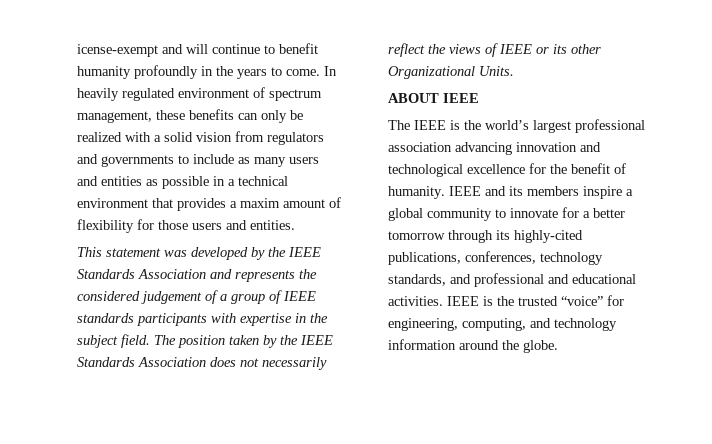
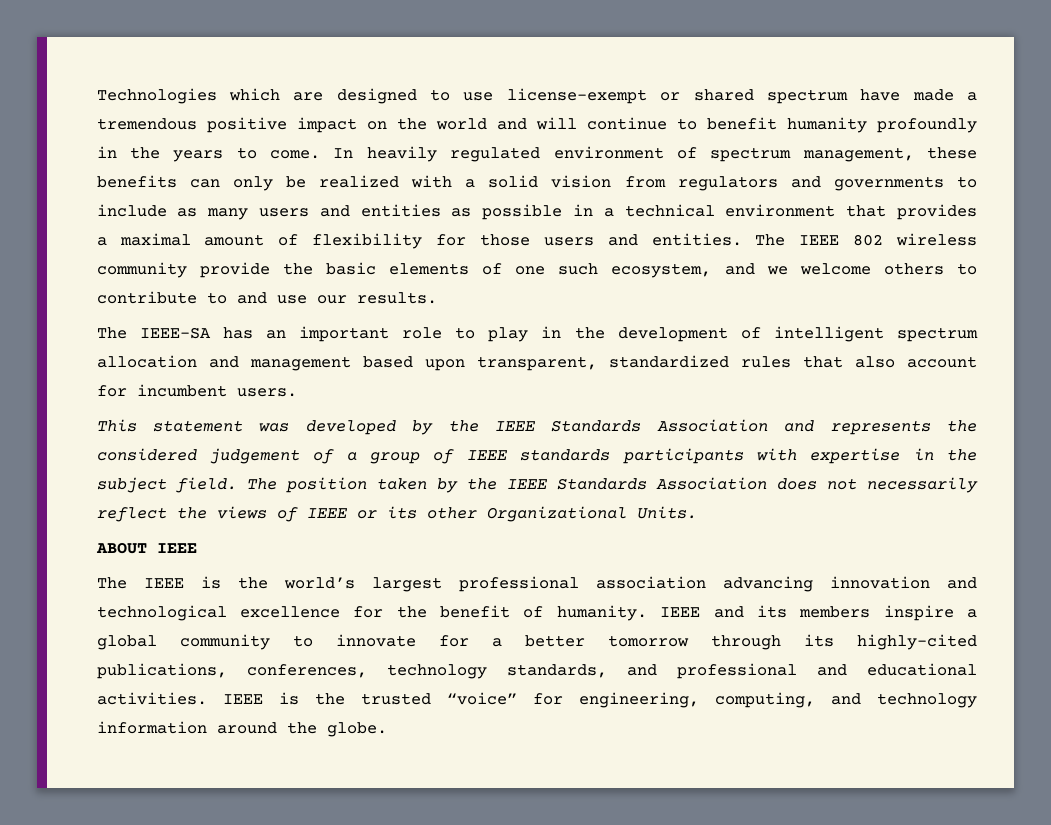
- icense-exempt and will continue to benefit humanity profoundly in the years to come.
+ Technologies which are designed to use license-exempt or shared spectrum have made a tremendous positive impact on the world and will continue to benefit humanity profoundly in the years to come.
- In heavily regulated environment of spectrum management, these benefits can only be realized with a solid vision from regulators and governments to include as many users and entities as possible in a technical environment that provides a maxim amount of flexibility for those users and entities.
+ In heavily regulated environment of spectrum management, these benefits can only be realized with a solid vision from regulators and governments to include as many users and entities as possible in a technical environment that provides a maximal amount of flexibility for those users and entities. The IEEE 802 wireless community provide the basic elements of one such ecosystem, and we welcome others to contribute to and use our results.
+ The IEEE-SA has an important role to play in the development of intelligent spectrum allocation and management based upon transparent, standardized rules that also account for incumbent users.

